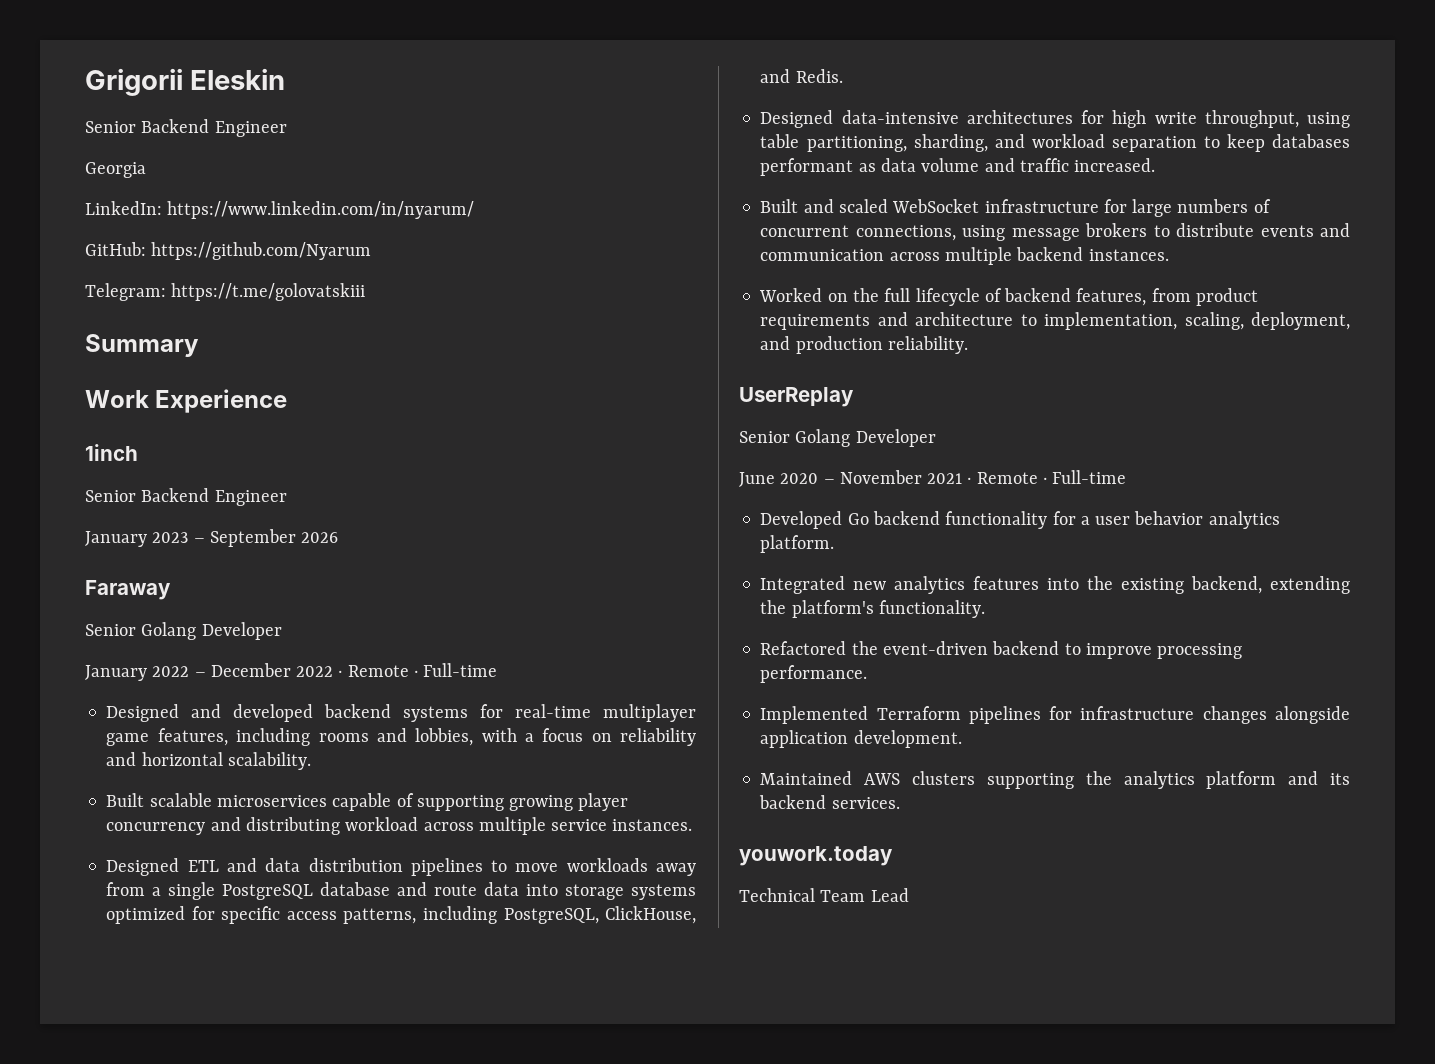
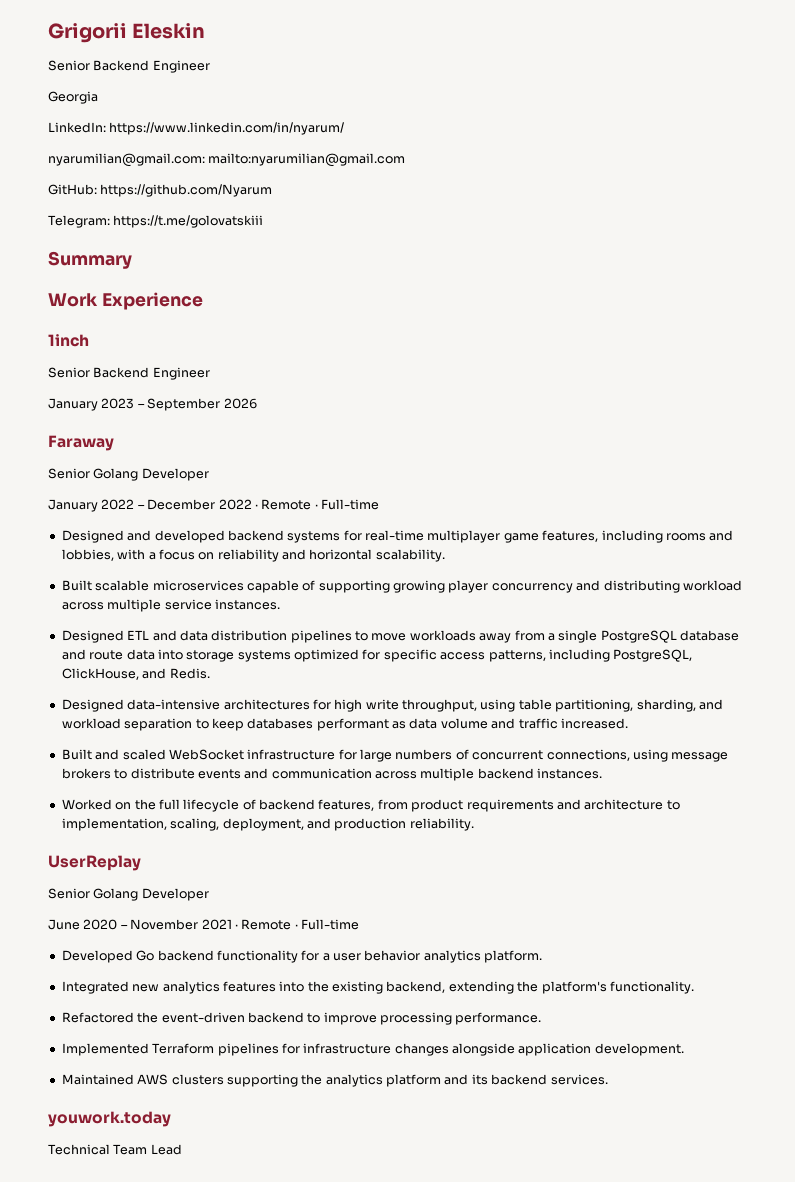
+ nyarumilian@gmail.com: mailto:nyarumilian@gmail.com

